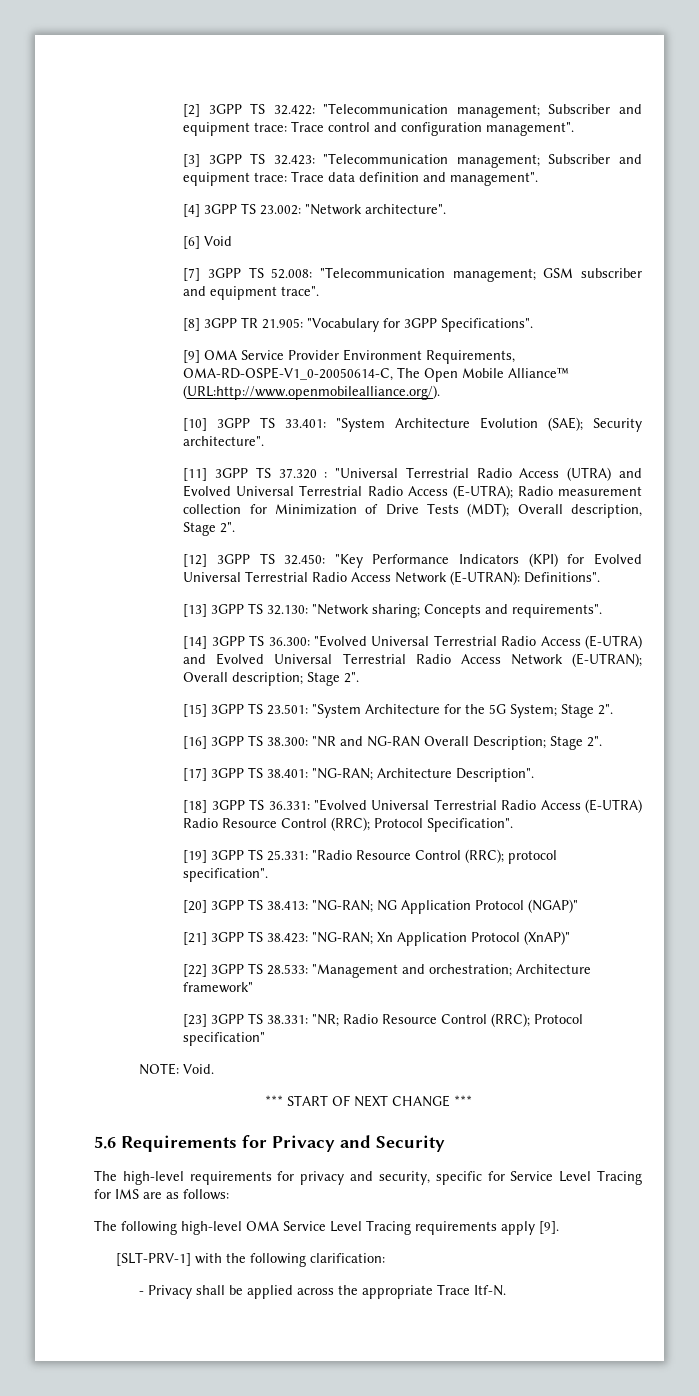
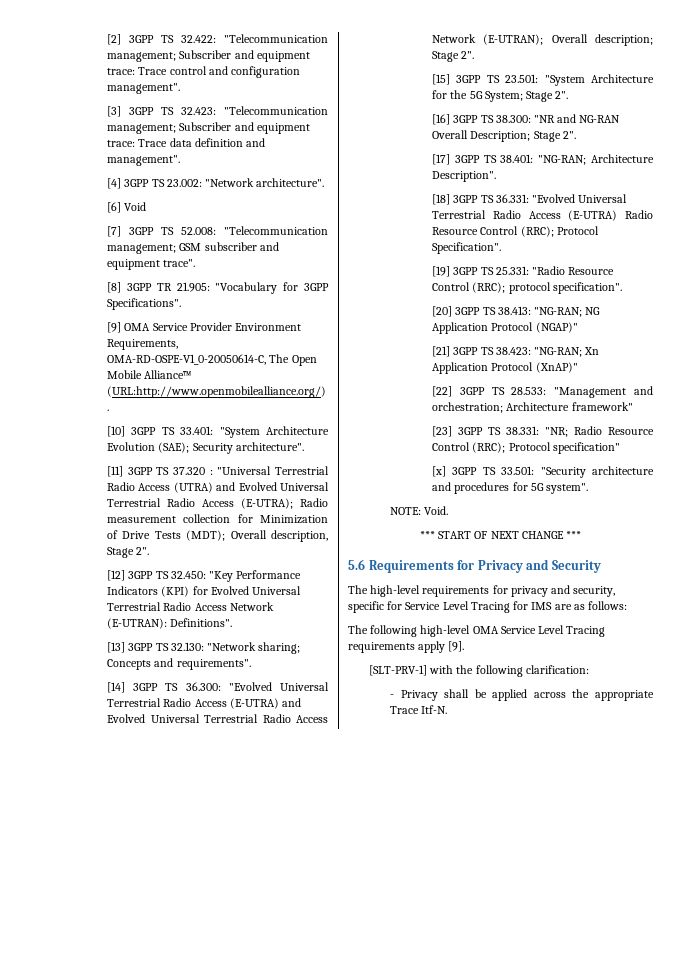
+ [x] 3GPP TS 33.501: "Security architecture and procedures for 5G system".

